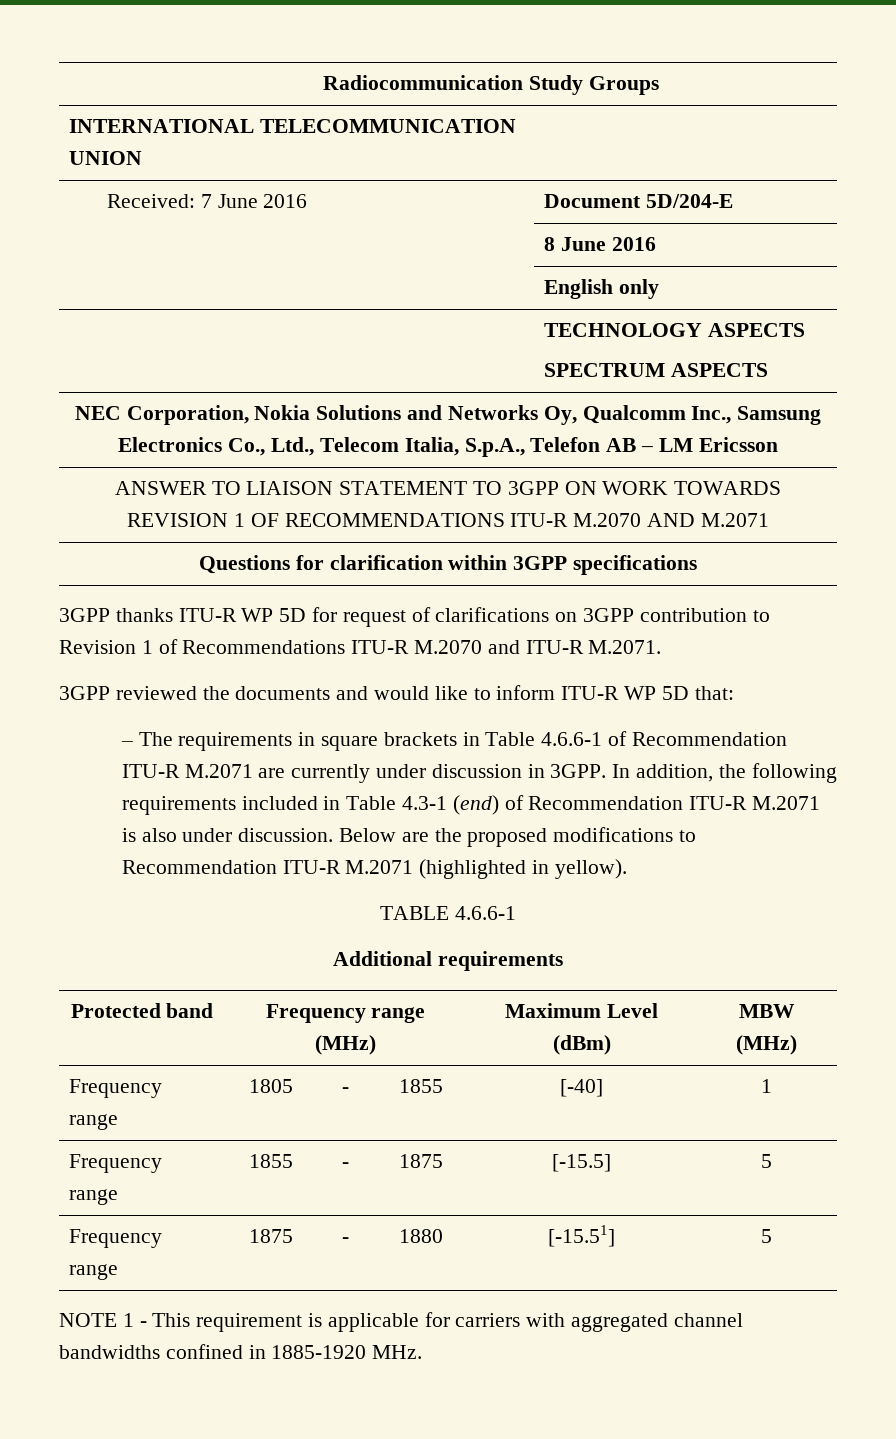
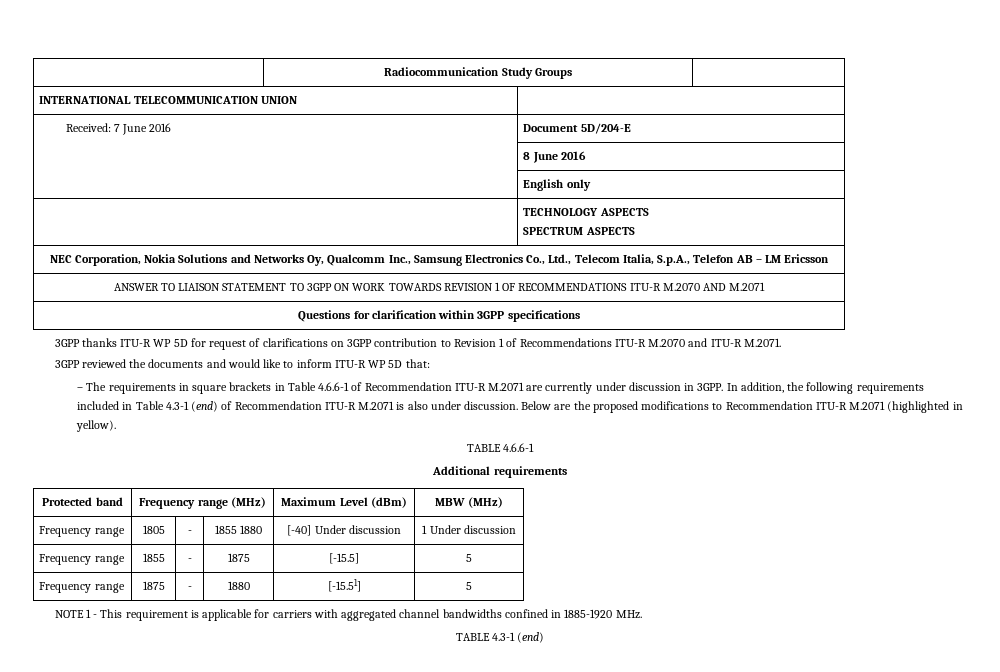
- Frequency range | 1805 | - | 1855 | [-40] | 1
+ Frequency range | 1805 | - | 1855 1880 | [-40] Under discussion | 1 Under discussion
+ TABLE 4.3-1 (end)

